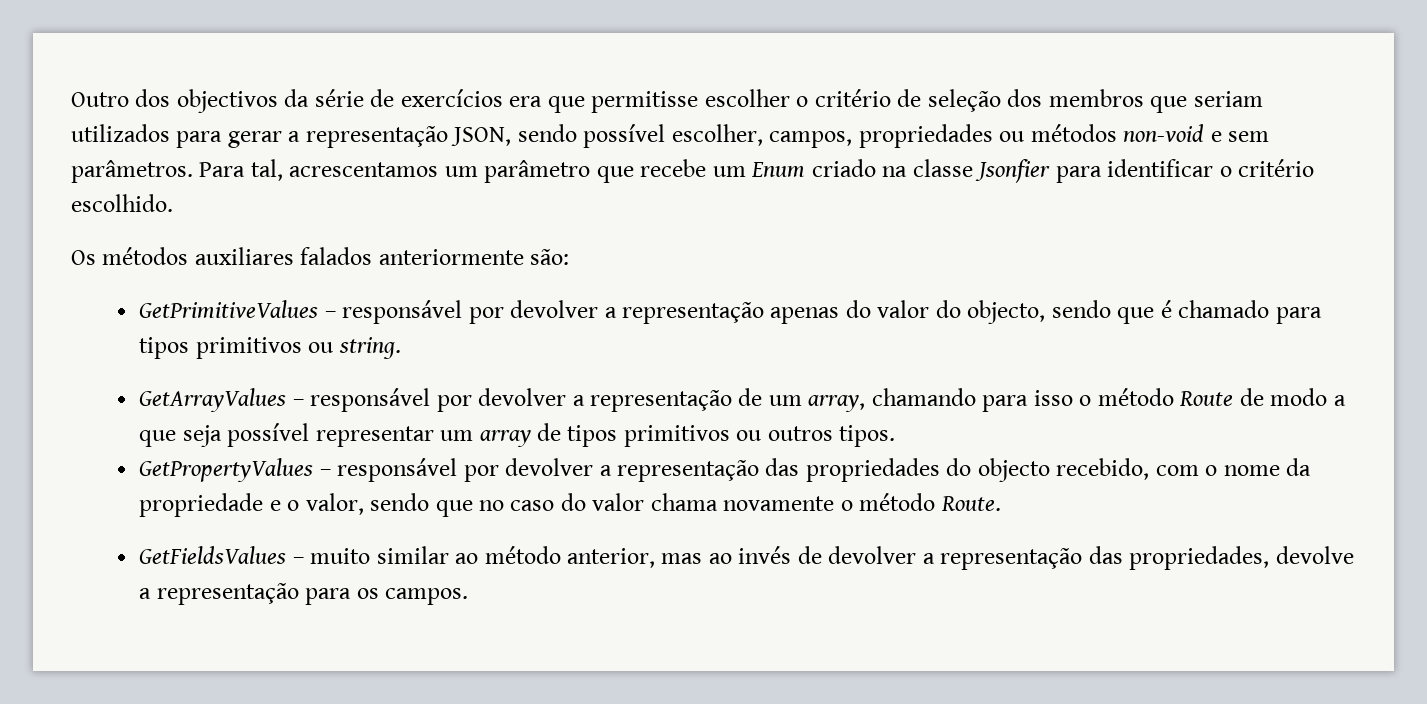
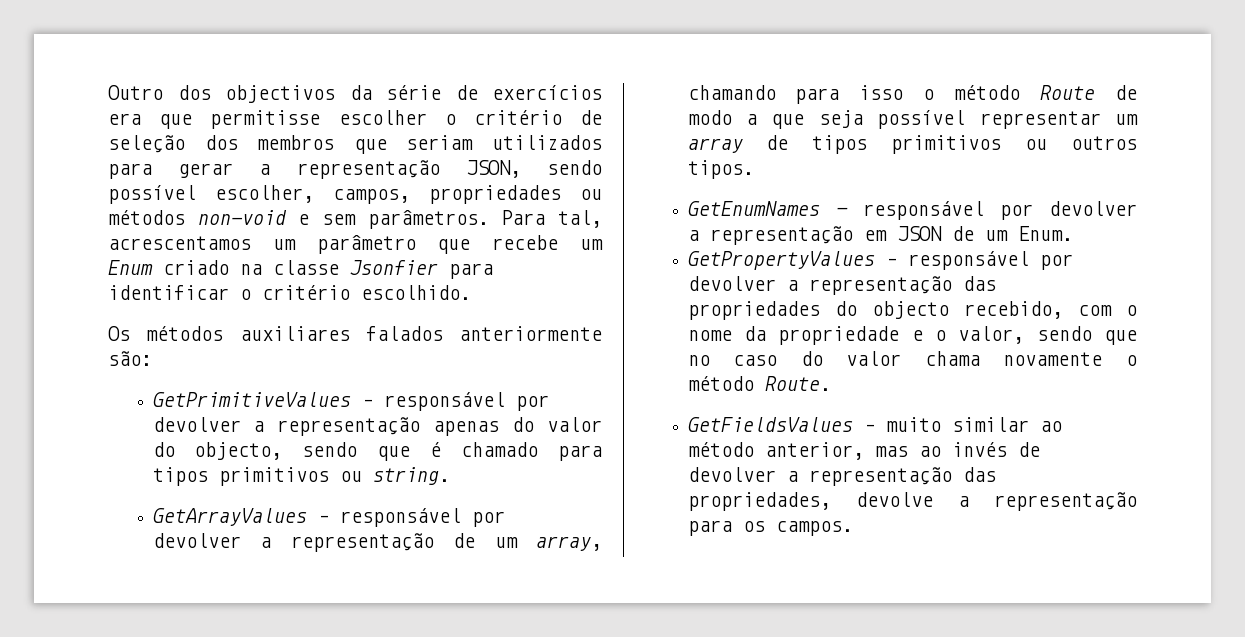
+ GetEnumNames – responsável por devolver a representação em JSON de um Enum.

